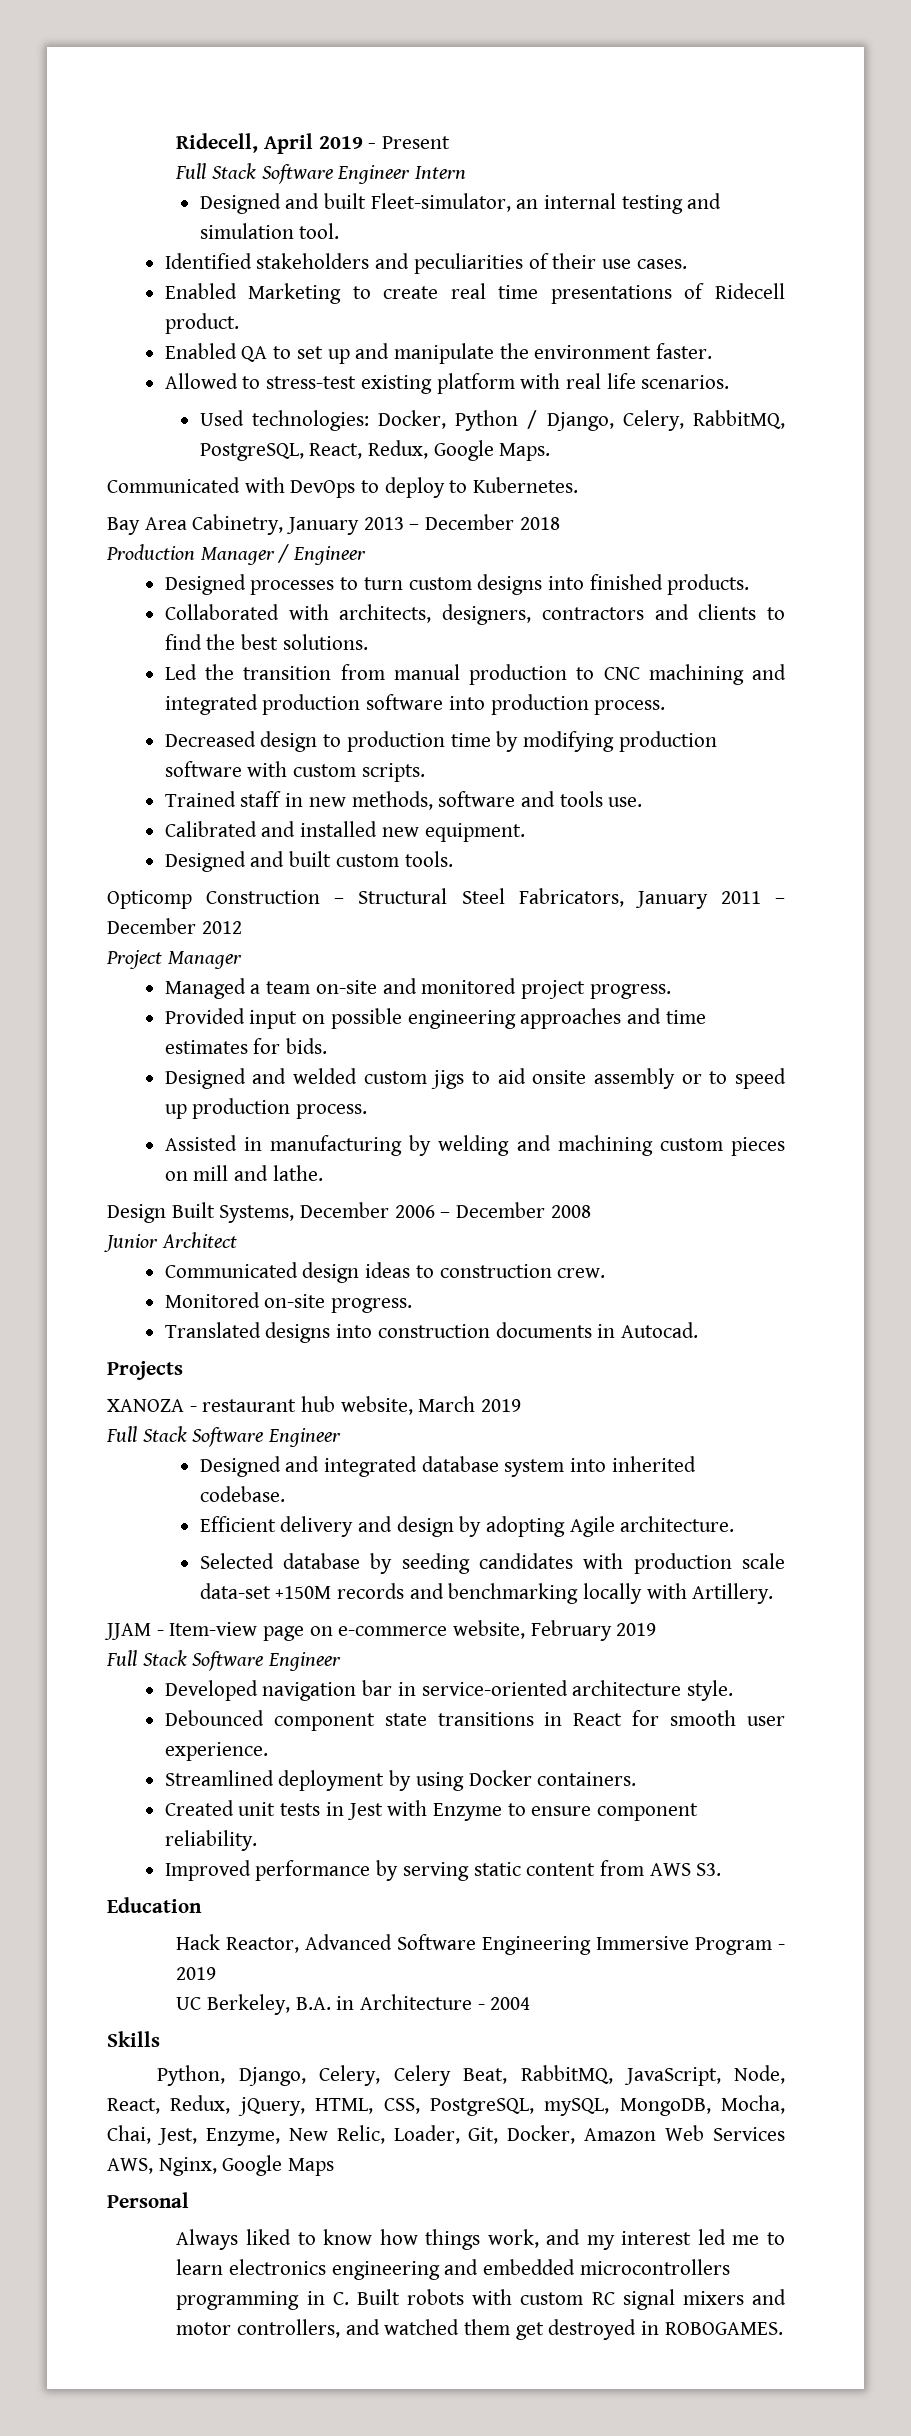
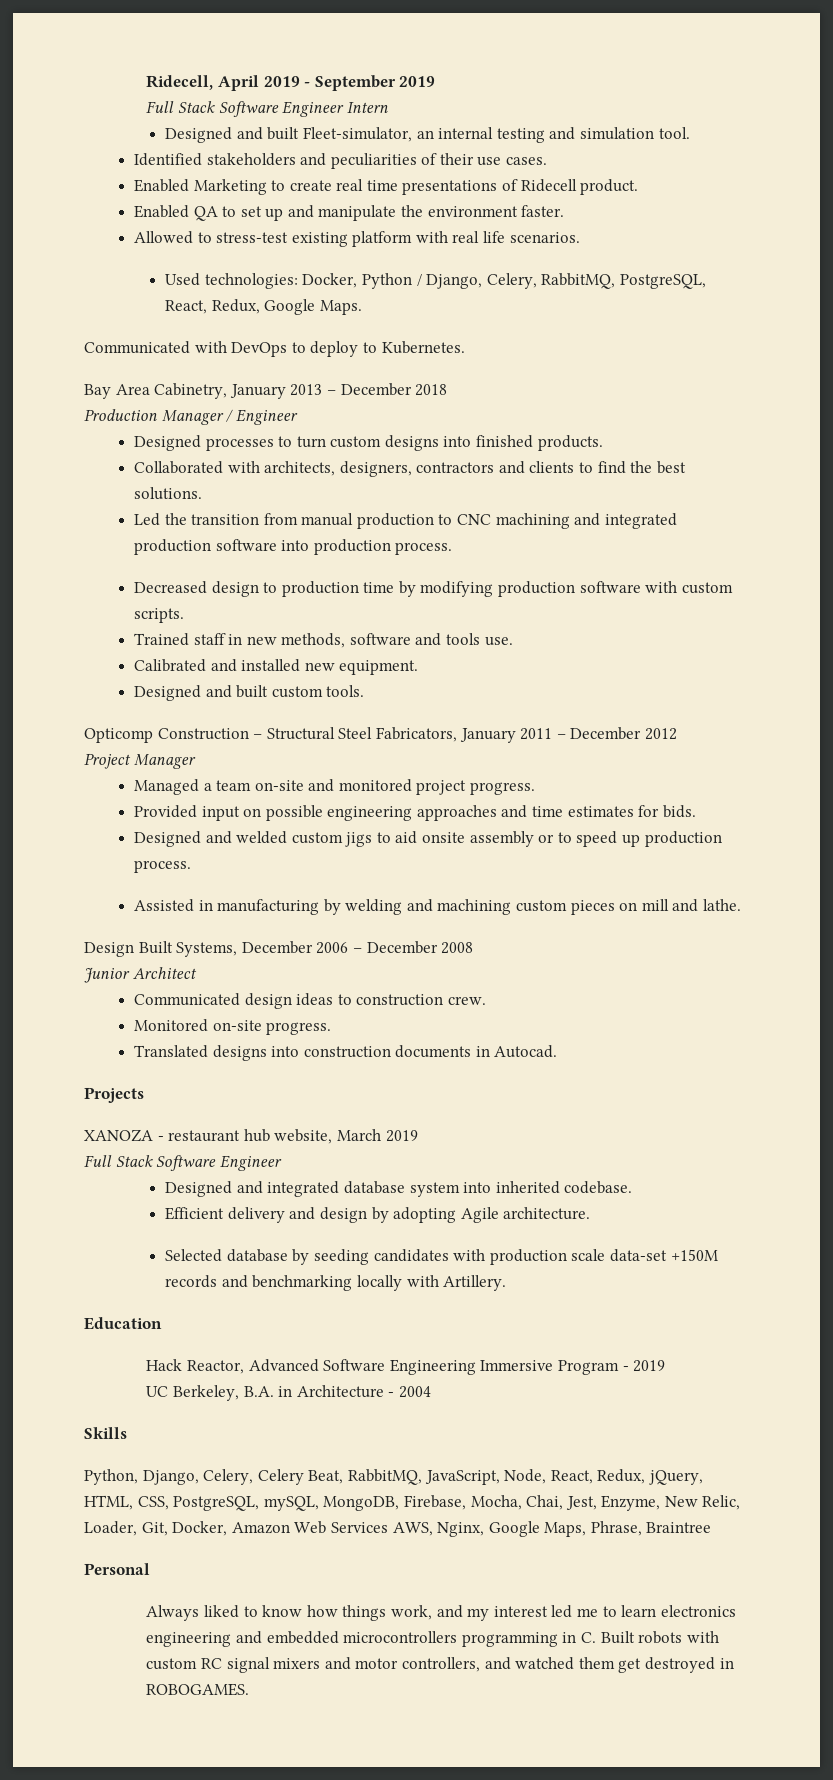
- Ridecell, April 2019 - Present
+ Ridecell, April 2019 - September 2019
- JJAM - Item-view page on e-commerce website, February 2019
- Full Stack Software Engineer
- Developed navigation bar in service-oriented architecture style.
- Debounced component state transitions in React for smooth user experience.
- Streamlined deployment by using Docker containers.
- Created unit tests in Jest with Enzyme to ensure component reliability.
- Improved performance by serving static content from AWS S3.
- Python, Django, Celery, Celery Beat, RabbitMQ, JavaScript, Node, React, Redux, jQuery, HTML, CSS, PostgreSQL, mySQL, MongoDB, Mocha, Chai, Jest, Enzyme, New Relic, Loader, Git, Docker, Amazon Web Services AWS, Nginx, Google Maps
+ Python, Django, Celery, Celery Beat, RabbitMQ, JavaScript, Node, React, Redux, jQuery, HTML, CSS, PostgreSQL, mySQL, MongoDB, Firebase, Mocha, Chai, Jest, Enzyme, New Relic, Loader, Git, Docker, Amazon Web Services AWS, Nginx, Google Maps, Phrase, Braintree

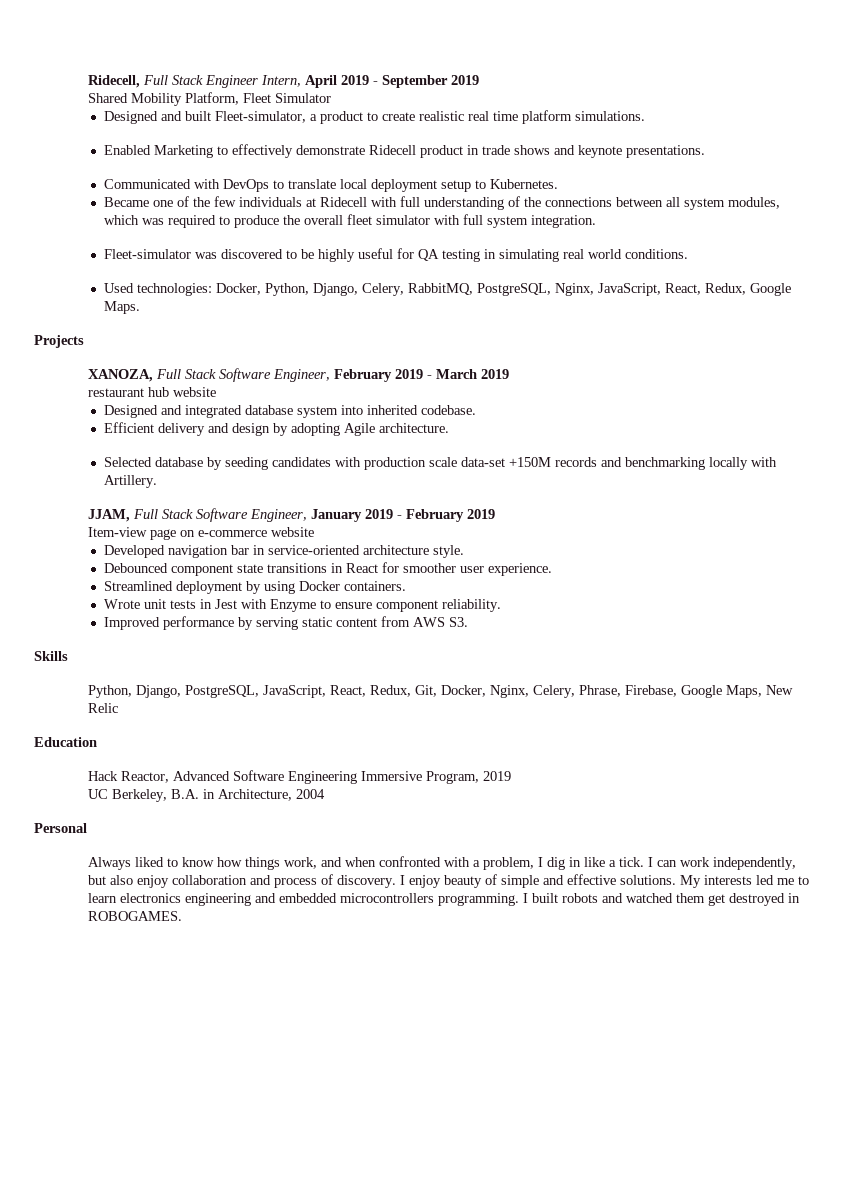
- Ridecell, April 2019 - September 2019
+ Ridecell, Full Stack Engineer Intern, April 2019 - September 2019
- Full Stack Software Engineer Intern
+ Shared Mobility Platform, Fleet Simulator
- Designed and built Fleet-simulator, an internal testing and simulation tool.
- Identified stakeholders and peculiarities of their use cases.
- Enabled Marketing to create real time presentations of Ridecell product.
- Enabled QA to set up and manipulate the environment faster.
- Allowed to stress-test existing platform with real life scenarios.
+ Designed and built Fleet-simulator, a product to create realistic real time platform simulations.
+ Enabled Marketing to effectively demonstrate Ridecell product in trade shows and keynote presentations.
+ Communicated with DevOps to translate local deployment setup to Kubernetes.
+ Became one of the few individuals at Ridecell with full understanding of the connections between all system modules, which was required to produce the overall fleet simulator with full system integration.
+ Fleet-simulator was discovered to be highly useful for QA testing in simulating real world conditions.
- Used technologies: Docker, Python / Django, Celery, RabbitMQ, PostgreSQL, React, Redux, Google Maps.
+ Used technologies: Docker, Python, Django, Celery, RabbitMQ, PostgreSQL, Nginx, JavaScript, React, Redux, Google Maps.
- Communicated with DevOps to deploy to Kubernetes.
- Bay Area Cabinetry, January 2013 – December 2018
- Production Manager / Engineer
- Designed processes to turn custom designs into finished products.
- Collaborated with architects, designers, contractors and clients to find the best solutions.
- Led the transition from manual production to CNC machining and integrated production software into production process.
- Decreased design to production time by modifying production software with custom scripts.
- Trained staff in new methods, software and tools use.
- Calibrated and installed new equipment.
- Designed and built custom tools.
- Opticomp Construction – Structural Steel Fabricators, January 2011 – December 2012
- Project Manager
- Managed a team on-site and monitored project progress.
- Provided input on possible engineering approaches and time estimates for bids.
- Designed and welded custom jigs to aid onsite assembly or to speed up production process.
- Assisted in manufacturing by welding and machining custom pieces on mill and lathe.
- Design Built Systems, December 2006 – December 2008
- Junior Architect
- Communicated design ideas to construction crew.
- Monitored on-site progress.
- Translated designs into construction documents in Autocad.
  Projects
- XANOZA - restaurant hub website, March 2019
- Full Stack Software Engineer
+ XANOZA, Full Stack Software Engineer, February 2019 - March 2019
+ restaurant hub website
+ JJAM, Full Stack Software Engineer, January 2019 - February 2019
+ Item-view page on e-commerce website
+ Developed navigation bar in service-oriented architecture style.
+ Debounced component state transitions in React for smoother user experience.
+ Streamlined deployment by using Docker containers.
+ Wrote unit tests in Jest with Enzyme to ensure component reliability.
+ Improved performance by serving static content from AWS S3.
+ Skills
+ Python, Django, PostgreSQL, JavaScript, React, Redux, Git, Docker, Nginx, Celery, Phrase, Firebase, Google Maps, New Relic
- Hack Reactor, Advanced Software Engineering Immersive Program - 2019
+ Hack Reactor, Advanced Software Engineering Immersive Program, 2019
- UC Berkeley, B.A. in Architecture - 2004
+ UC Berkeley, B.A. in Architecture, 2004
- Skills
- Python, Django, Celery, Celery Beat, RabbitMQ, JavaScript, Node, React, Redux, jQuery, HTML, CSS, PostgreSQL, mySQL, MongoDB, Firebase, Mocha, Chai, Jest, Enzyme, New Relic, Loader, Git, Docker, Amazon Web Services AWS, Nginx, Google Maps, Phrase, Braintree
- Always liked to know how things work, and my interest led me to learn electronics engineering and embedded microcontrollers programming in C. Built robots with custom RC signal mixers and motor controllers, and watched them get destroyed in ROBOGAMES.
+ Always liked to know how things work, and when confronted with a problem, I dig in like a tick. I can work independently, but also enjoy collaboration and process of discovery. I enjoy beauty of simple and effective solutions. My interests led me to learn electronics engineering and embedded microcontrollers programming. I built robots and watched them get destroyed in ROBOGAMES.

